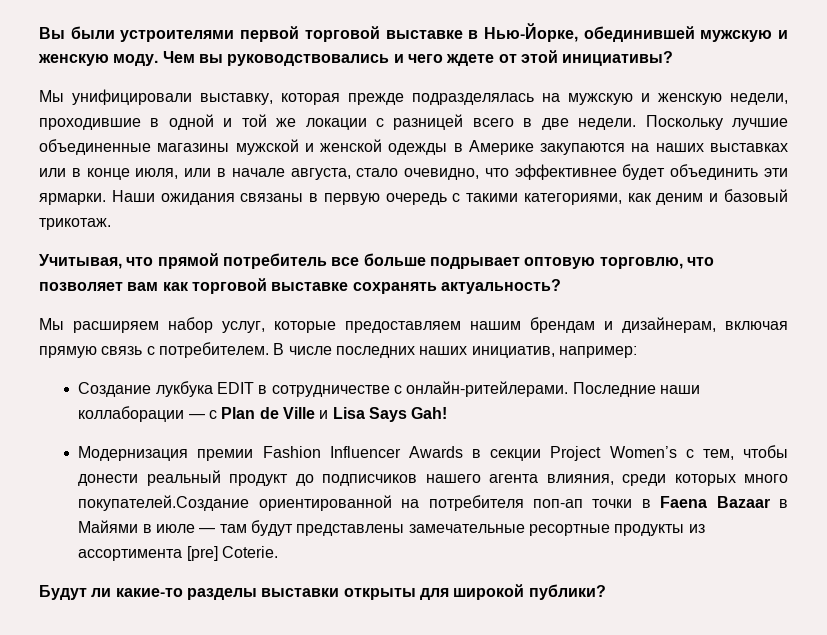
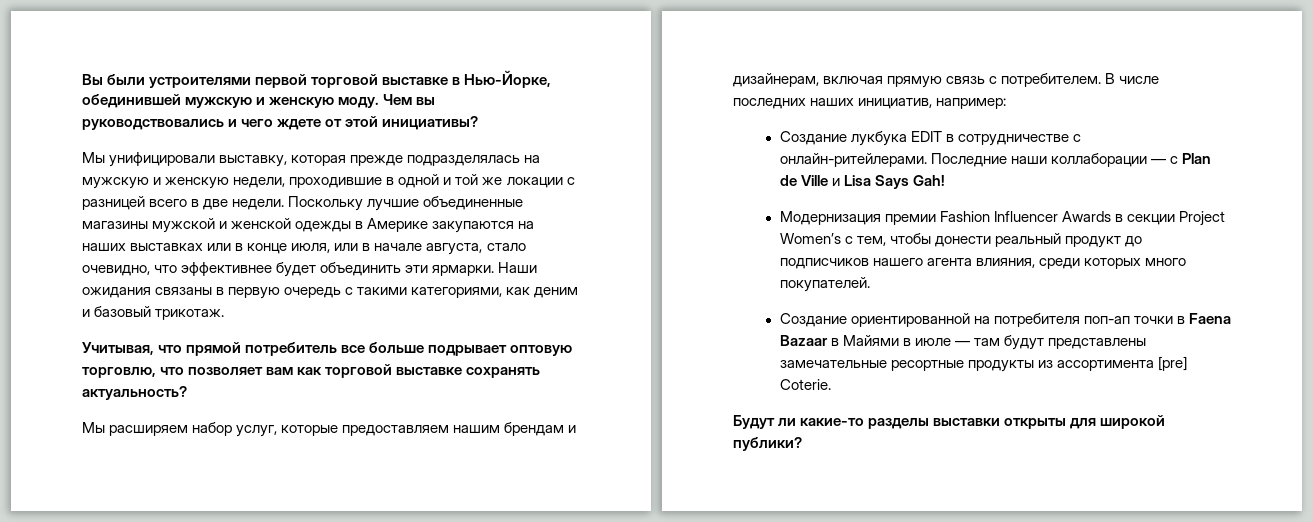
- Модернизация премии Fashion Influencer Awards в секции Project Women’s с тем, чтобы донести реальный продукт до подписчиков нашего агента влияния, среди которых много покупателей.Создание ориентированной на потребителя поп-ап точки в Faena Bazaar в Майями в июле — там будут представлены замечательные ресортные продукты из ассортимента [pre] Coterie.
+ Модернизация премии Fashion Influencer Awards в секции Project Women’s с тем, чтобы донести реальный продукт до подписчиков нашего агента влияния, среди которых много покупателей.
+ Создание ориентированной на потребителя поп-ап точки в Faena Bazaar в Майями в июле — там будут представлены замечательные ресортные продукты из ассортимента [pre] Coterie.

